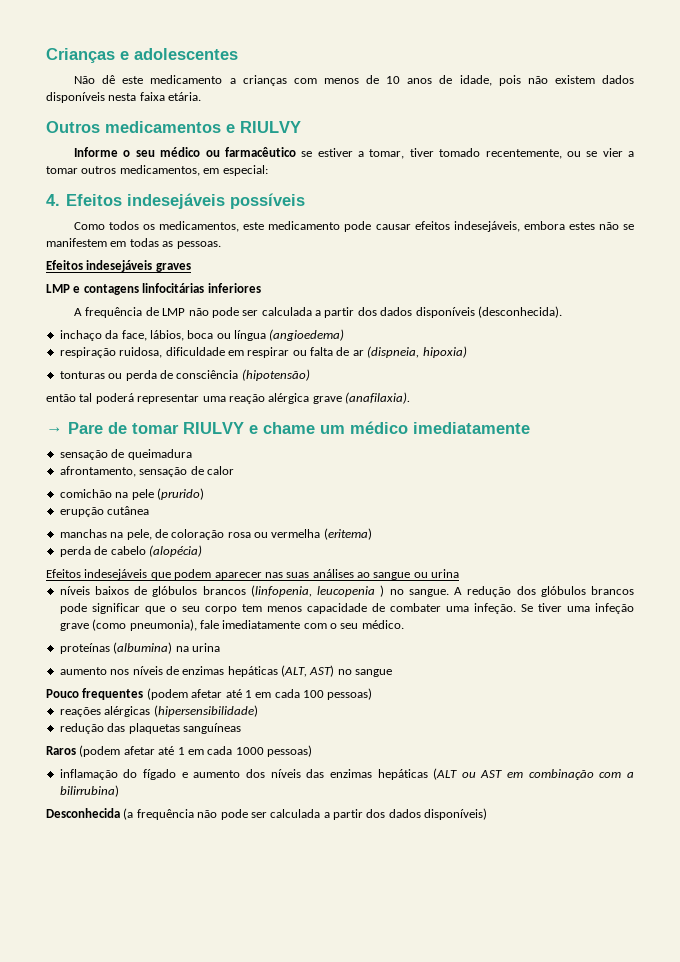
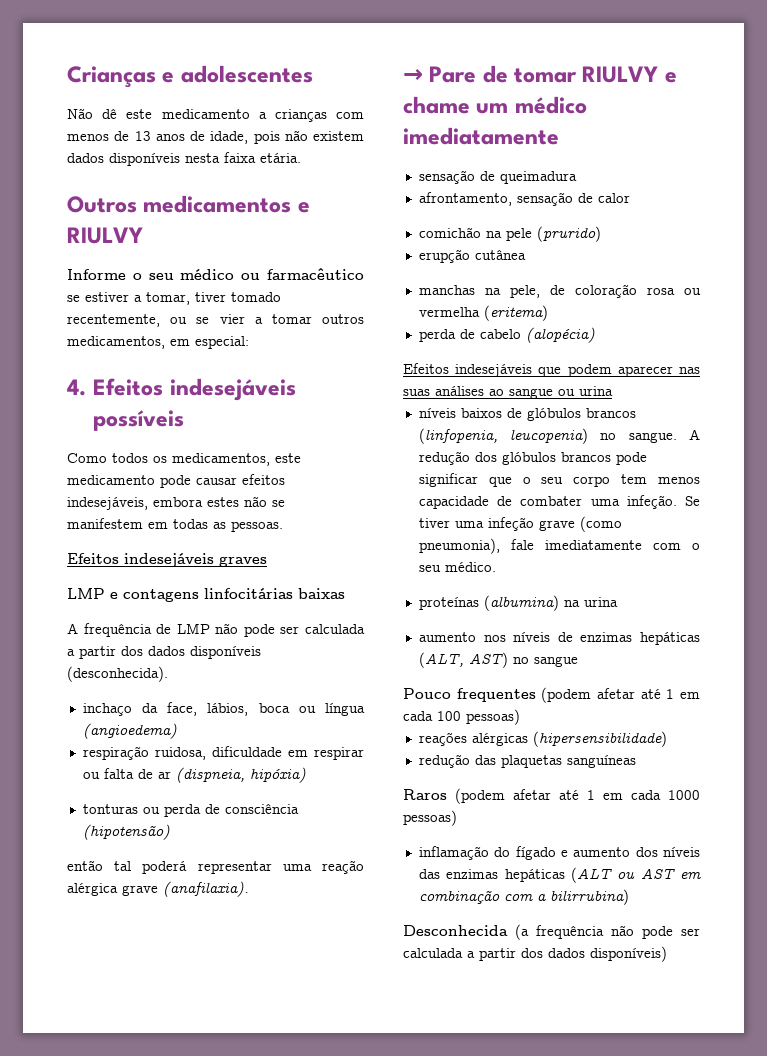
- Não dê este medicamento a crianças com menos de 10 anos de idade, pois não existem dados disponíveis nesta faixa etária.
+ Não dê este medicamento a crianças com menos de 13 anos de idade, pois não existem dados disponíveis nesta faixa etária.
- LMP e contagens linfocitárias inferiores
+ LMP e contagens linfocitárias baixas
- respiração ruidosa, dificuldade em respirar ou falta de ar (dispneia, hipoxia)
+ respiração ruidosa, dificuldade em respirar ou falta de ar (dispneia, hipóxia)
- níveis baixos de glóbulos brancos (linfopenia, leucopenia ) no sangue.
+ níveis baixos de glóbulos brancos (linfopenia, leucopenia) no sangue.

